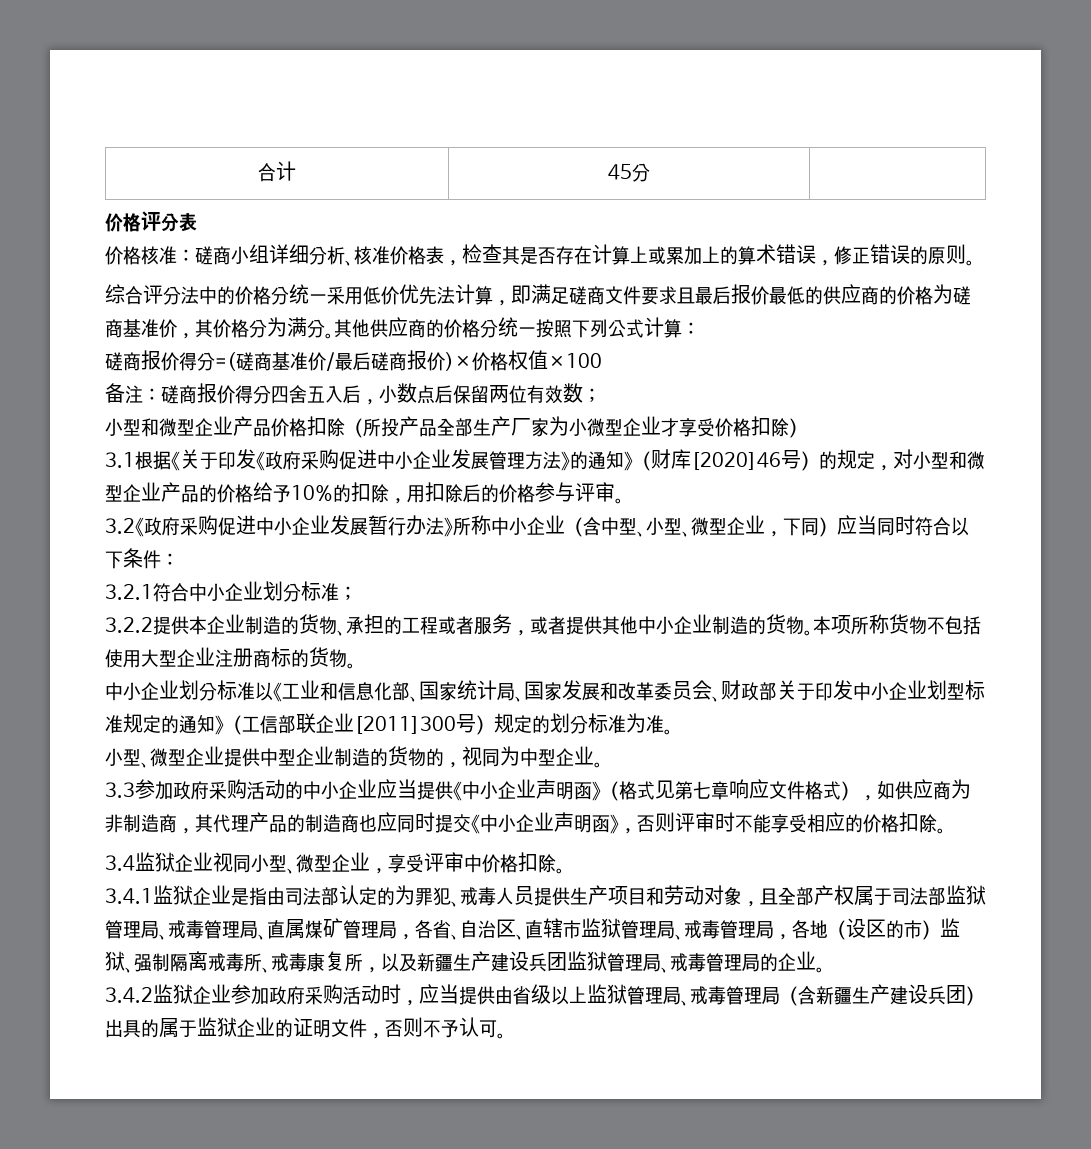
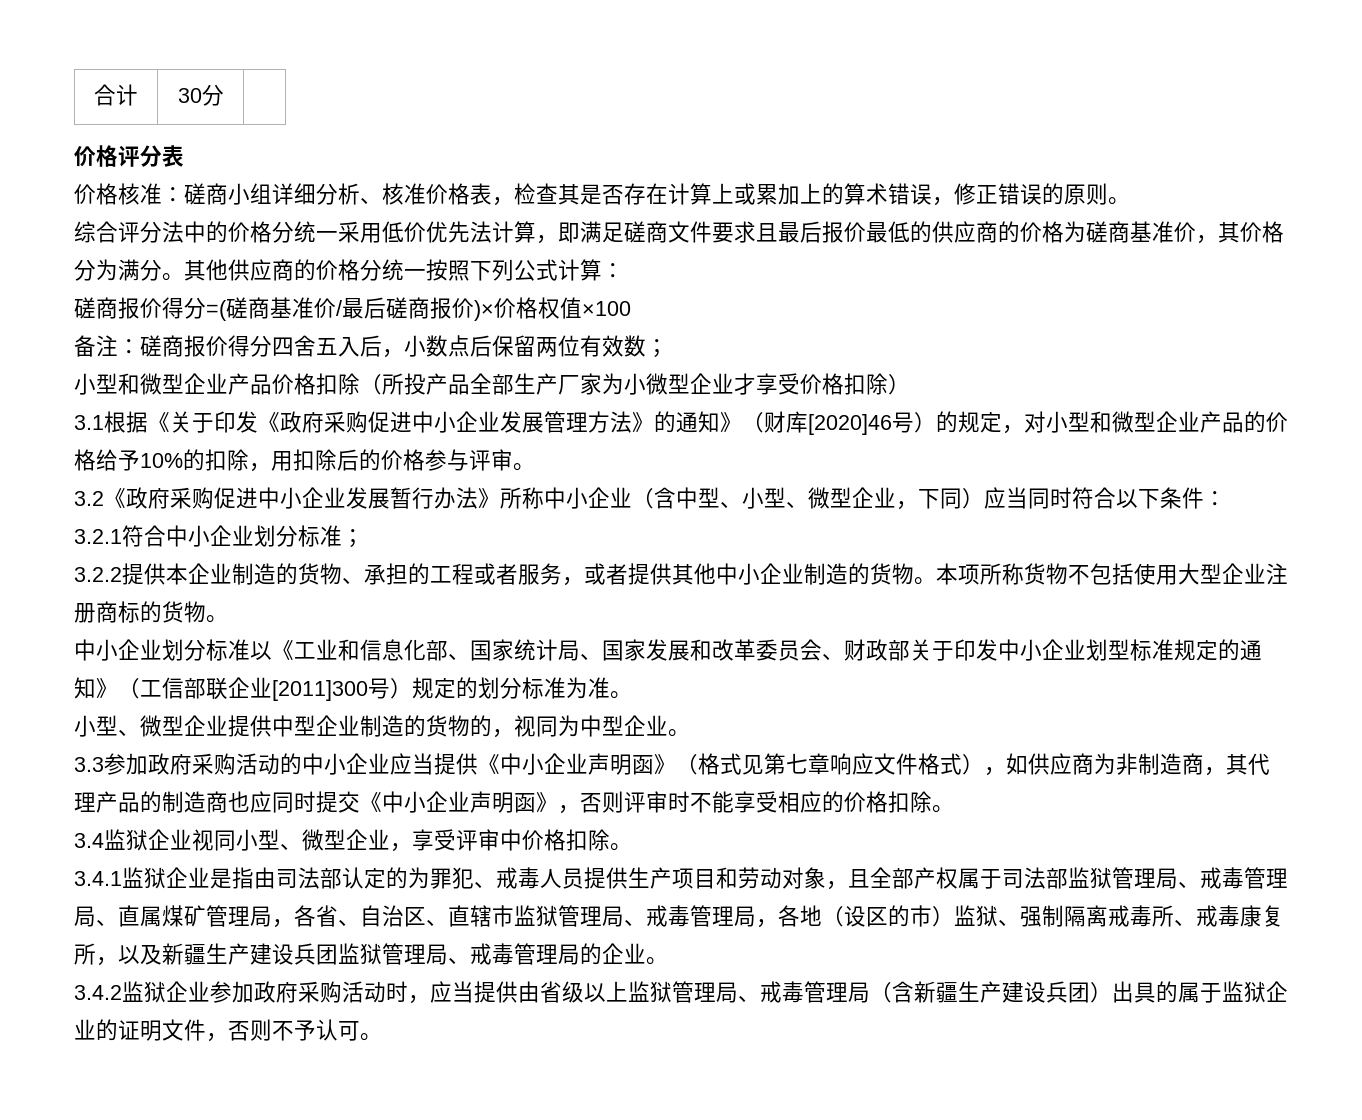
- 合计 | 45分 |
+ 合计 | 30分 |

